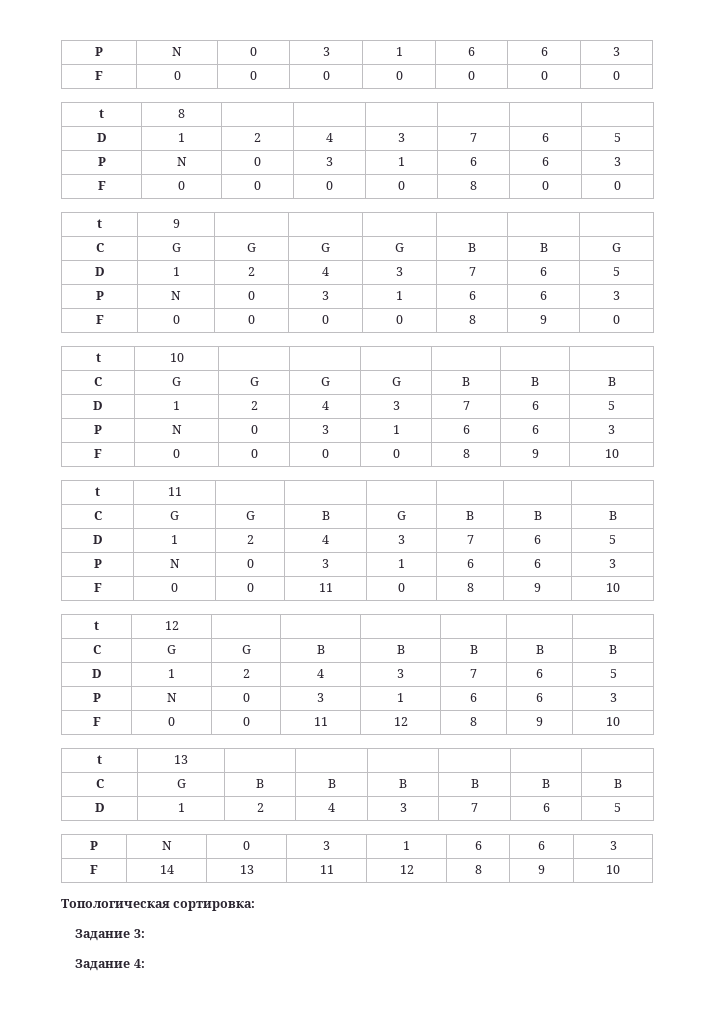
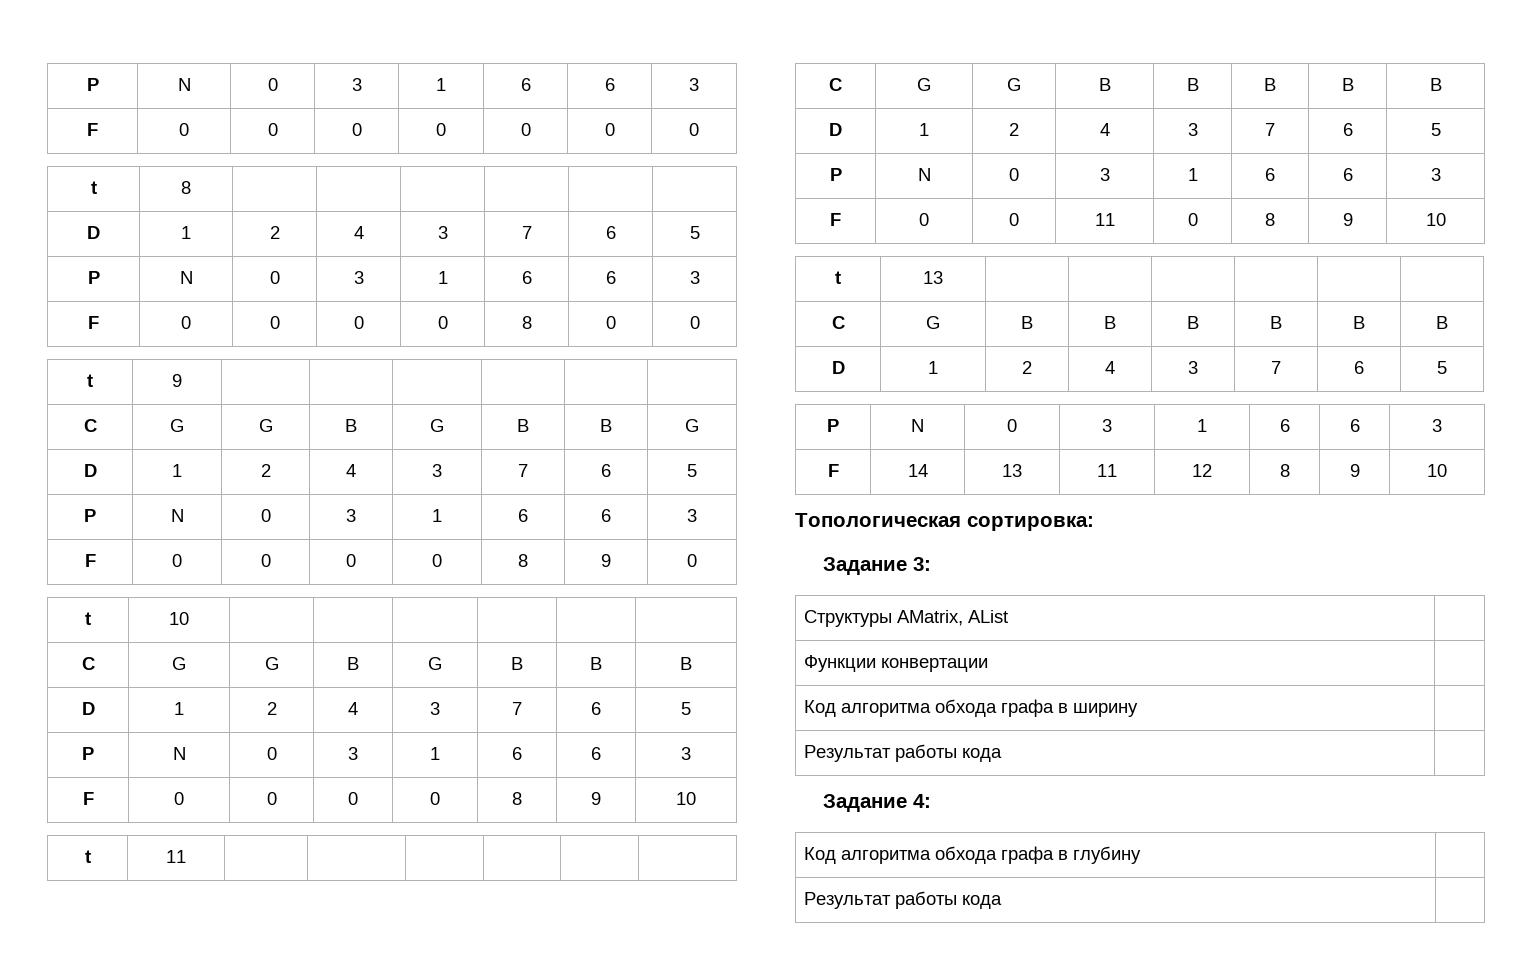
- C | G | G | G | G | B | B | G
+ C | G | G | B | G | B | B | G
- C | G | G | G | G | B | B | B
+ C | G | G | B | G | B | B | B
- C | G | G | B | G | B | B | B
+ C | G | G | B | B | B | B | B
- t | 12 | | | | | |
- C | G | G | B | B | B | B | B
- D | 1 | 2 | 4 | 3 | 7 | 6 | 5
- P | N | 0 | 3 | 1 | 6 | 6 | 3
- F | 0 | 0 | 11 | 12 | 8 | 9 | 10
+ Структуры AMatrix, AList |
+ Функции конвертации |
+ Код алгоритма обхода графа в ширину |
+ Результат работы кода |
  Задание 4:
+ Код алгоритма обхода графа в глубину |
+ Результат работы кода |

